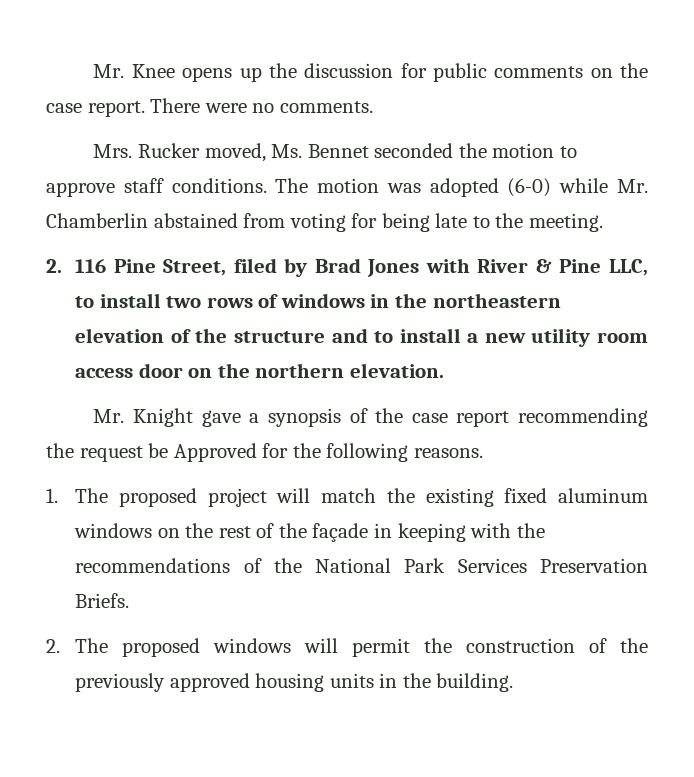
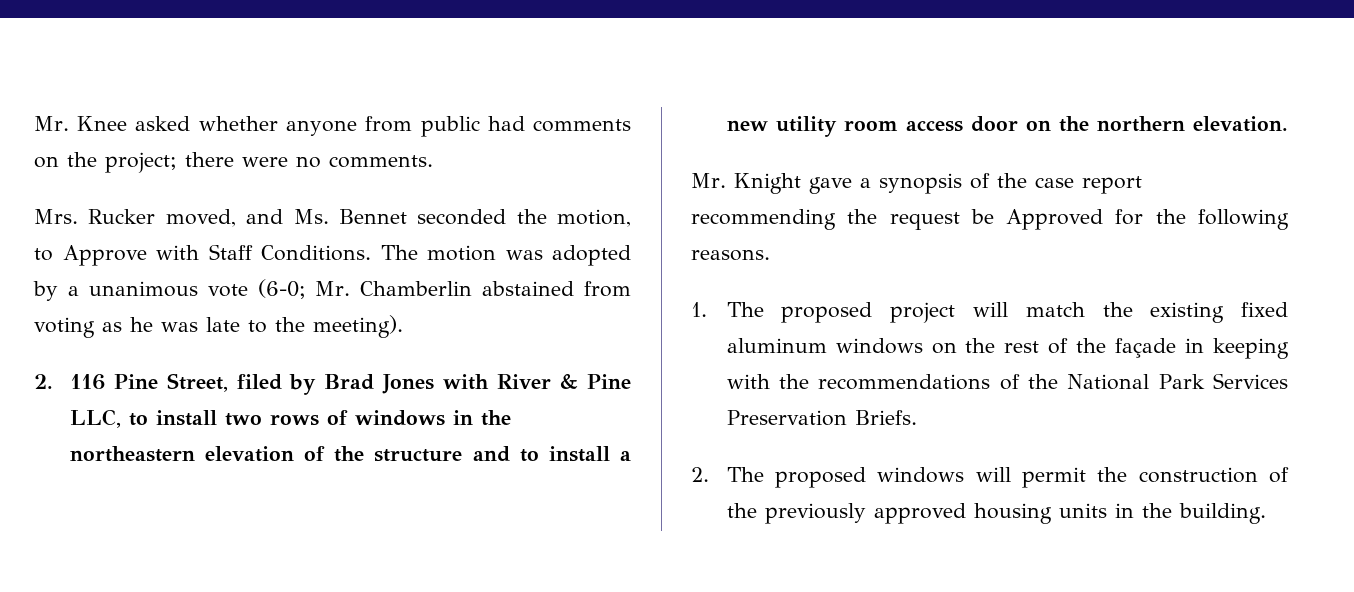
- Mr. Knee opens up the discussion for public comments on the case report. There were no comments.
+ Mr. Knee asked whether anyone from public had comments on the project; there were no comments.
- Mrs. Rucker moved, Ms. Bennet seconded the motion to approve staff conditions. The motion was adopted (6-0) while Mr. Chamberlin abstained from voting for being late to the meeting.
+ Mrs. Rucker moved, and Ms. Bennet seconded the motion, to Approve with Staff Conditions. The motion was adopted by a unanimous vote (6-0; Mr. Chamberlin abstained from voting as he was late to the meeting).

